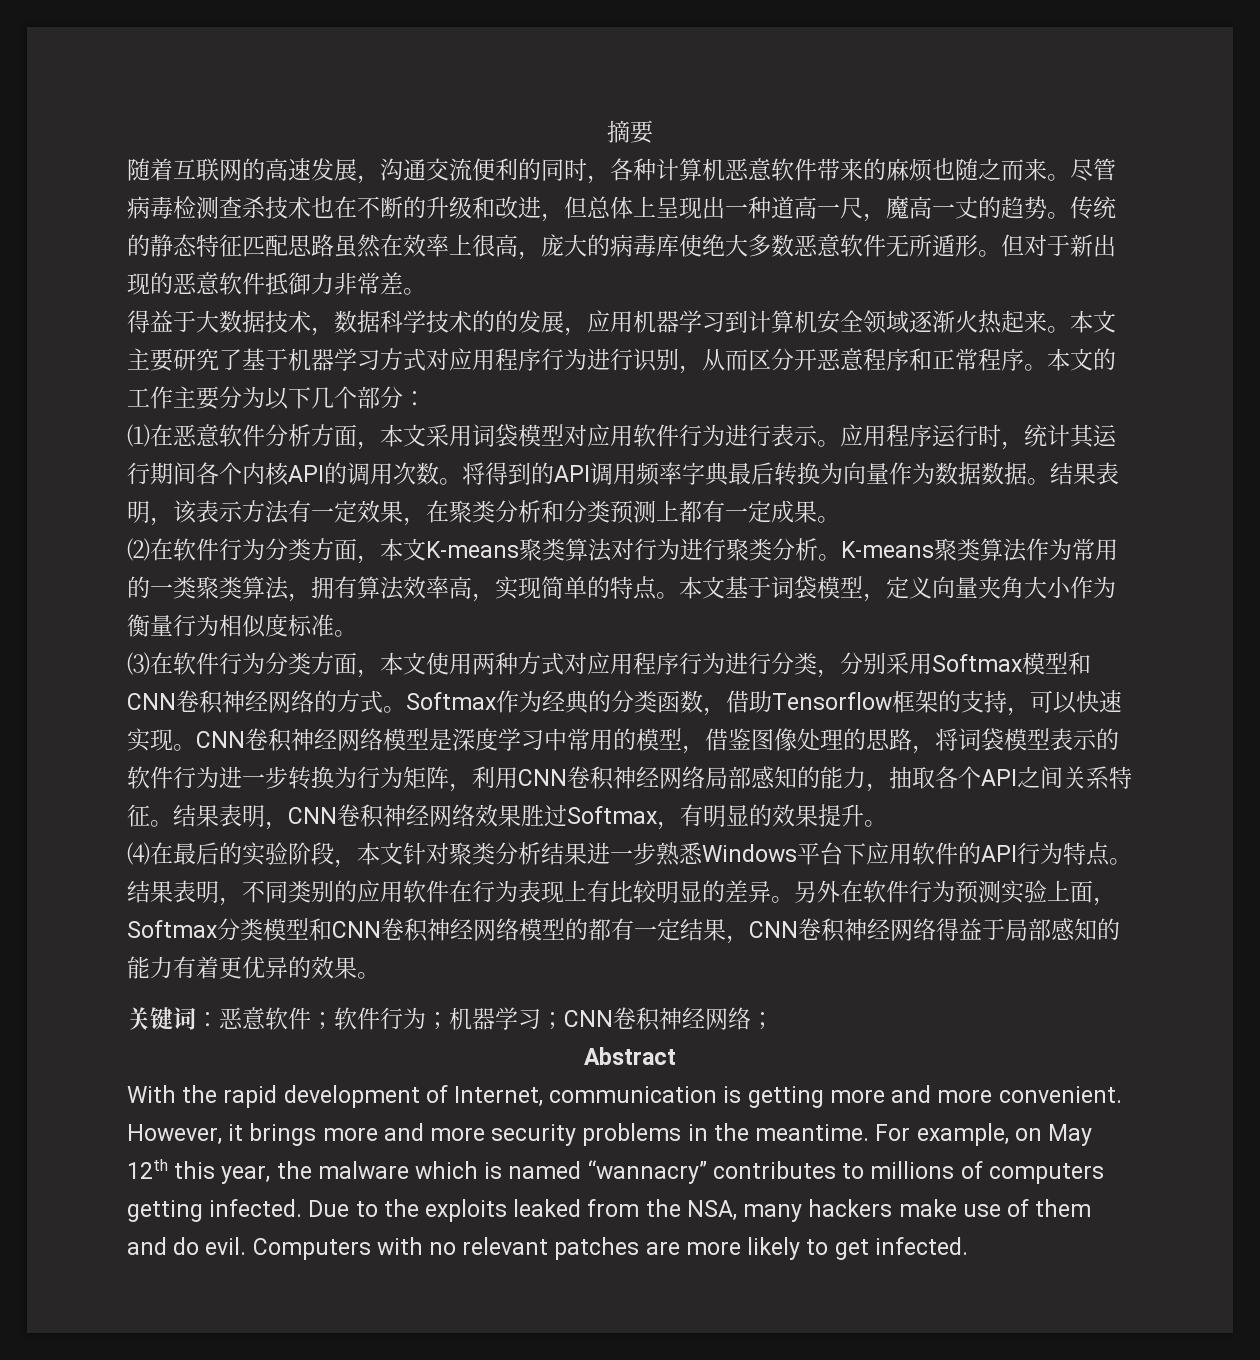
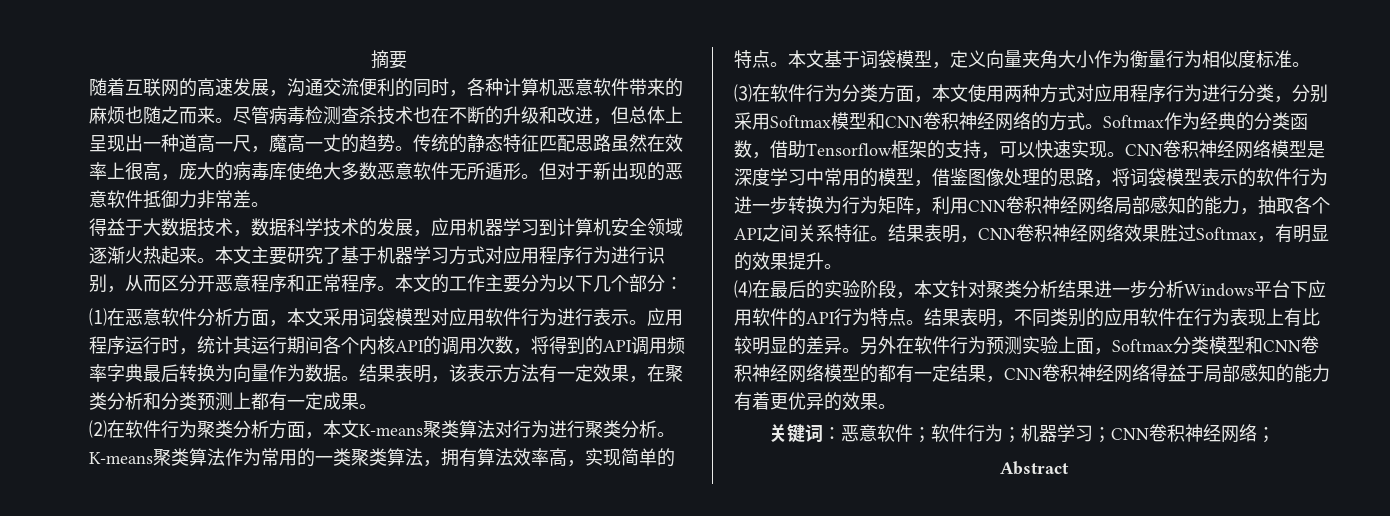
- 得益于大数据技术，数据科学技术的的发展，应用机器学习到计算机安全领域逐渐火热起来。
+ 得益于大数据技术，数据科学技术的发展，应用机器学习到计算机安全领域逐渐火热起来。
- 应用程序运行时，统计其运行期间各个内核API的调用次数。将得到的API调用频率字典最后转换为向量作为数据数据。
+ 应用程序运行时，统计其运行期间各个内核API的调用次数，将得到的API调用频率字典最后转换为向量作为数据。
- ⑵在软件行为分类方面，本文K-means聚类算法对行为进行聚类分析。
+ ⑵在软件行为聚类分析方面，本文K-means聚类算法对行为进行聚类分析。
- ⑷在最后的实验阶段，本文针对聚类分析结果进一步熟悉Windows平台下应用软件的API行为特点。
+ ⑷在最后的实验阶段，本文针对聚类分析结果进一步分析Windows平台下应用软件的API行为特点。
- With the rapid development of Internet, communication is getting more and more convenient. However, it brings more and more security problems in the meantime. For example, on May 12th this year, the malware which is named “wannacry” contributes to millions of computers getting infected. Due to the exploits leaked from the NSA, many hackers make use of them and do evil. Computers with no relevant patches are more likely to get infected.

